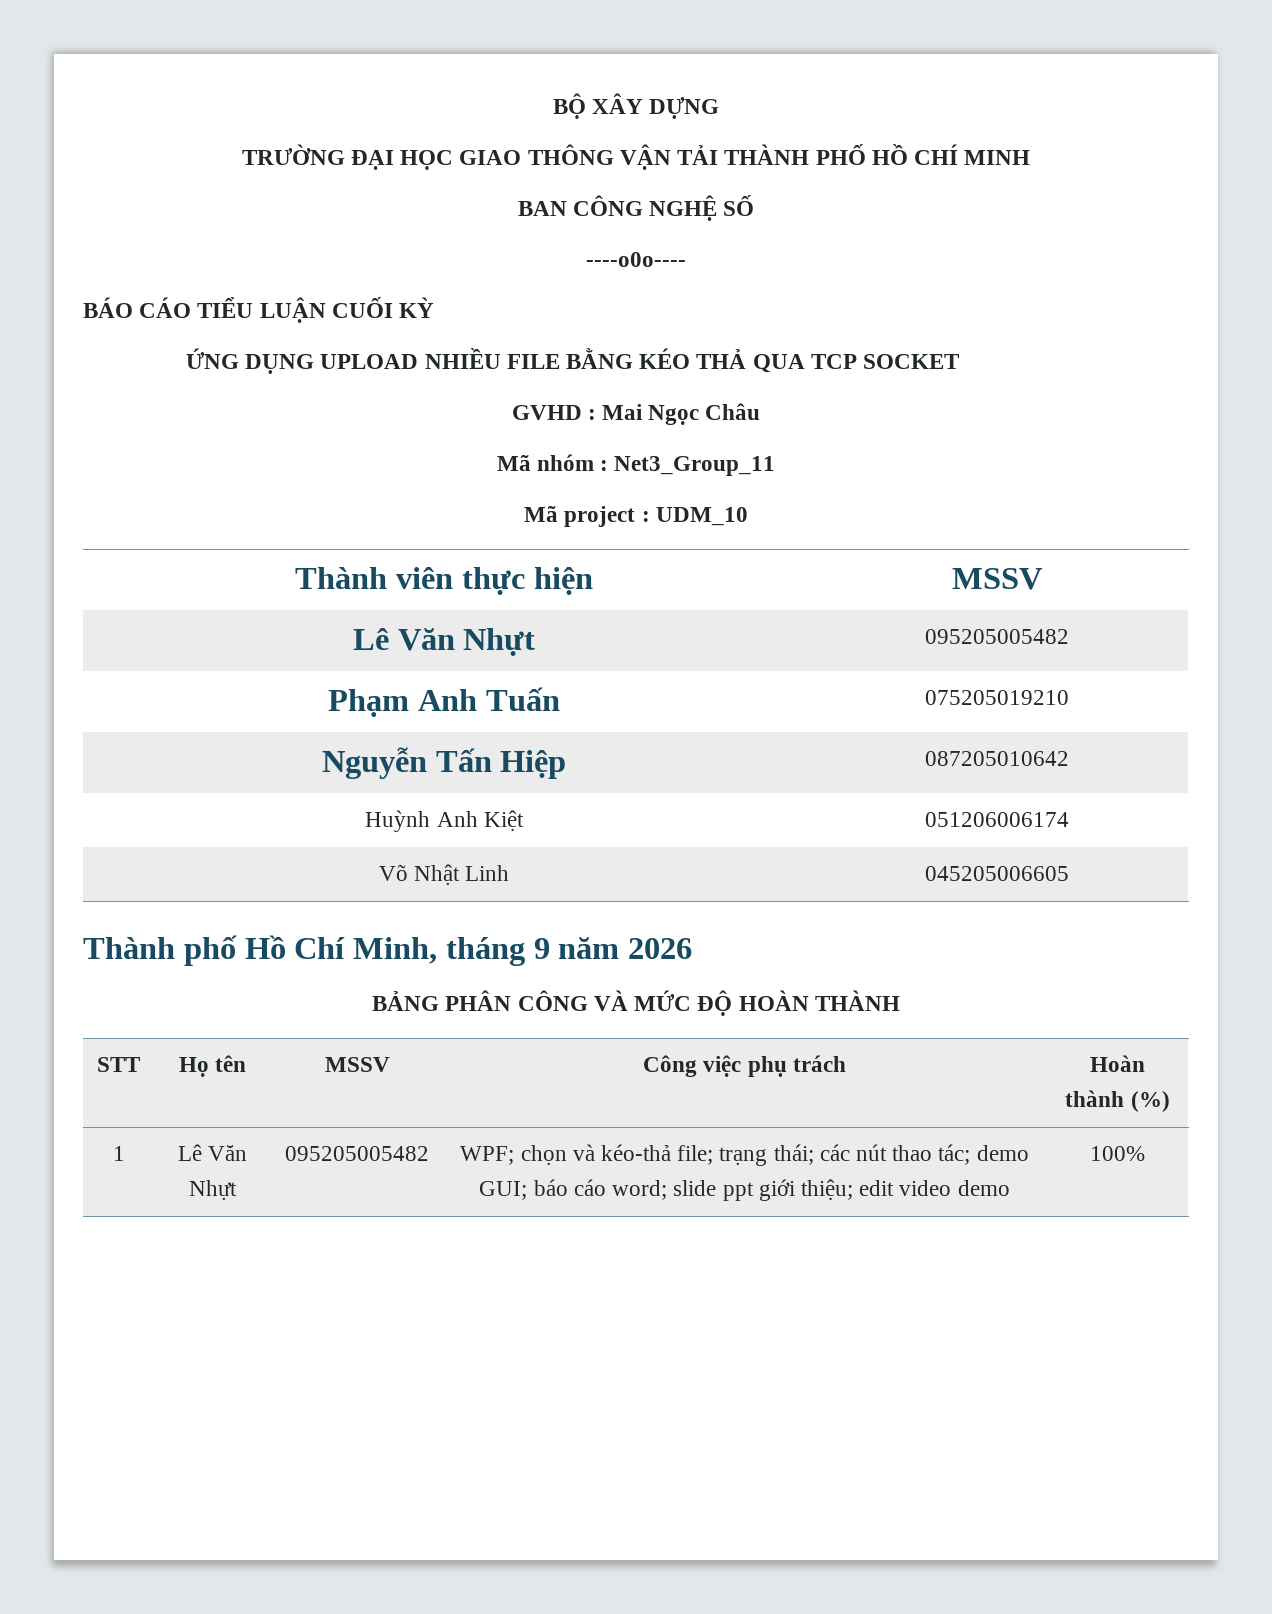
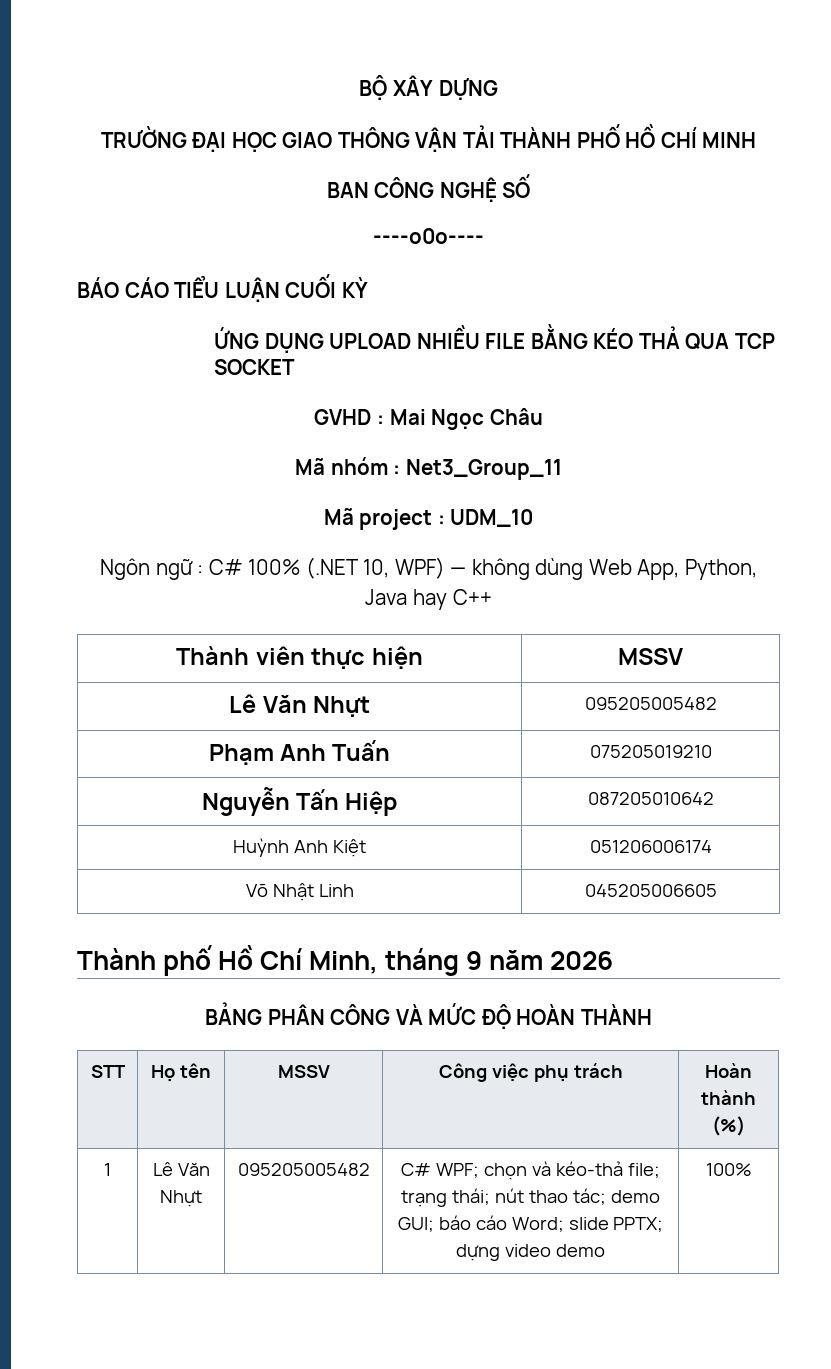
+ Ngôn ngữ : C# 100% (.NET 10, WPF) — không dùng Web App, Python, Java hay C++
- 1 | Lê Văn Nhựt | 095205005482 | WPF; chọn và kéo-thả file; trạng thái; các nút thao tác; demo GUI; báo cáo word; slide ppt giới thiệu; edit video demo | 100%
+ 1 | Lê Văn Nhựt | 095205005482 | C# WPF; chọn và kéo-thả file; trạng thái; nút thao tác; demo GUI; báo cáo Word; slide PPTX; dựng video demo | 100%

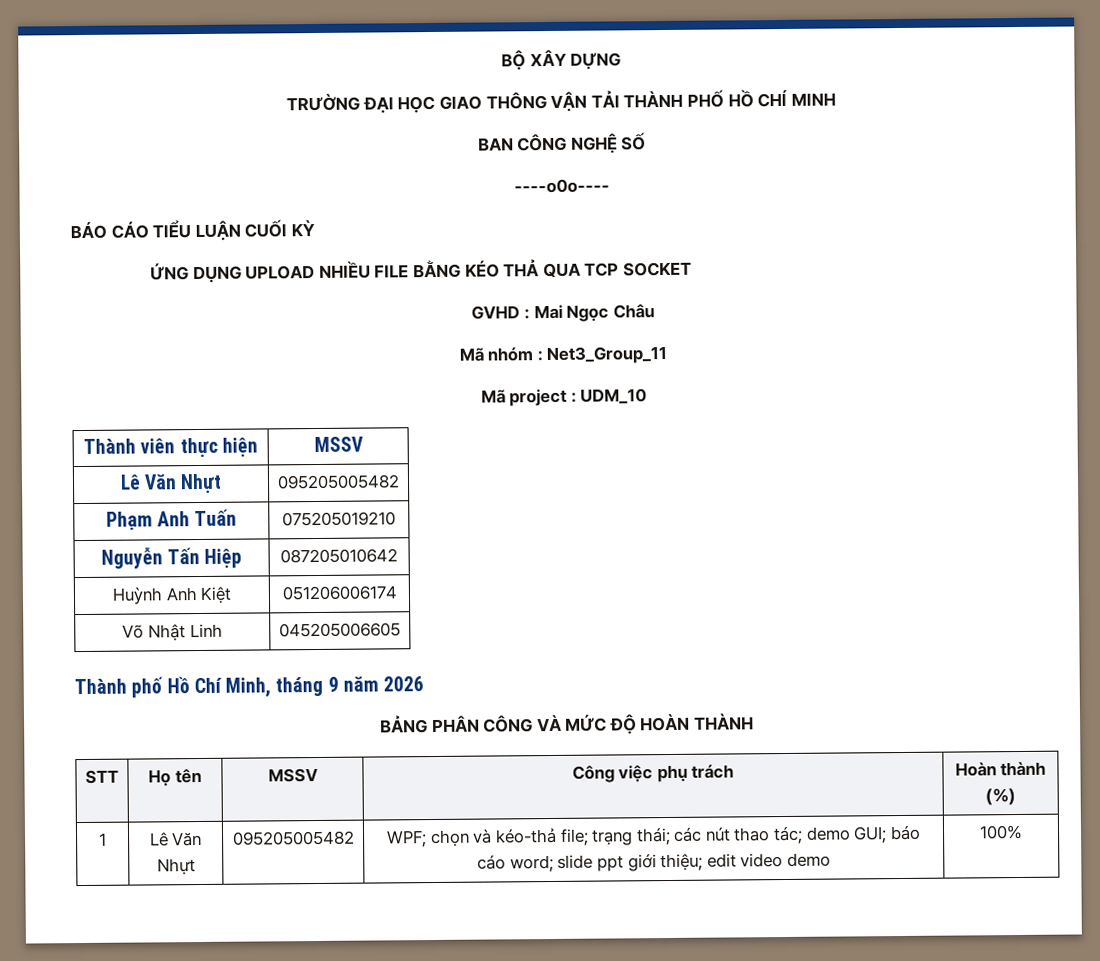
- Ngôn ngữ : C# 100% (.NET 10, WPF) — không dùng Web App, Python, Java hay C++
- 1 | Lê Văn Nhựt | 095205005482 | C# WPF; chọn và kéo-thả file; trạng thái; nút thao tác; demo GUI; báo cáo Word; slide PPTX; dựng video demo | 100%
+ 1 | Lê Văn Nhựt | 095205005482 | WPF; chọn và kéo-thả file; trạng thái; các nút thao tác; demo GUI; báo cáo word; slide ppt giới thiệu; edit video demo | 100%

